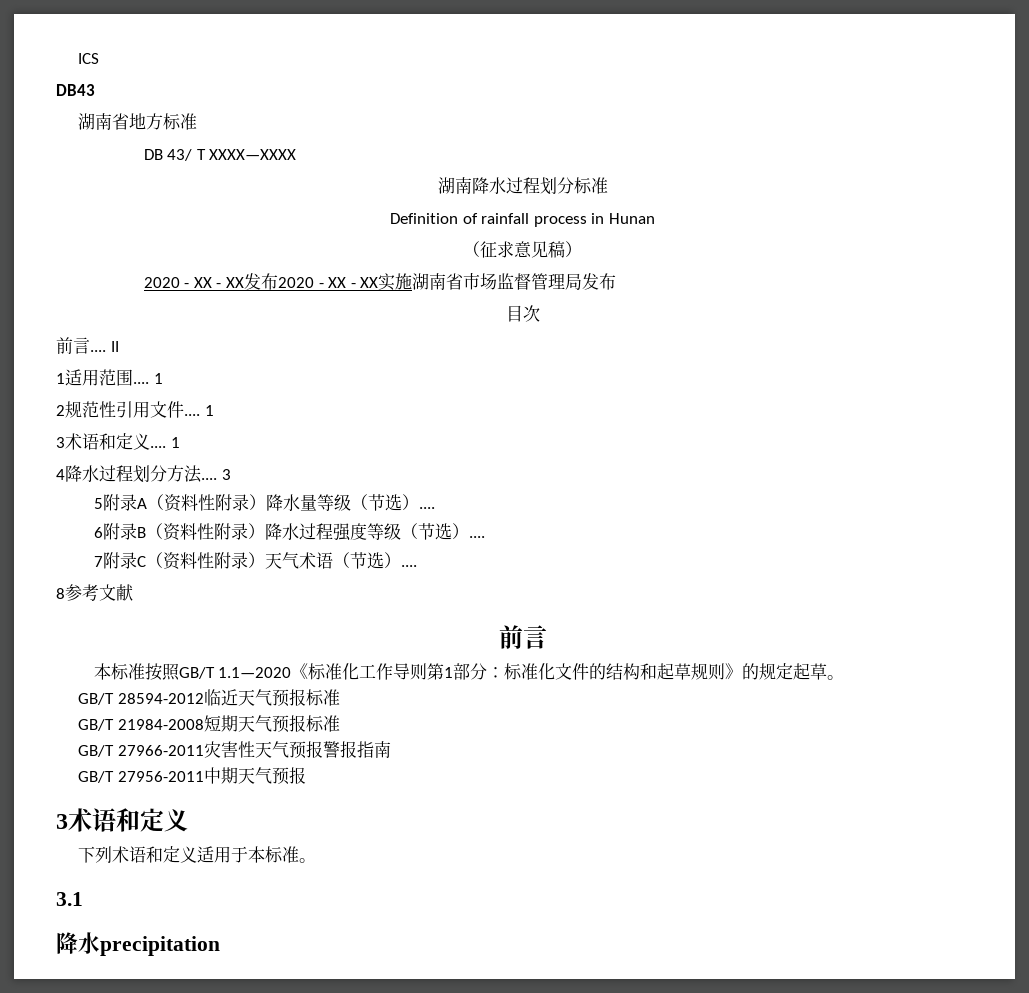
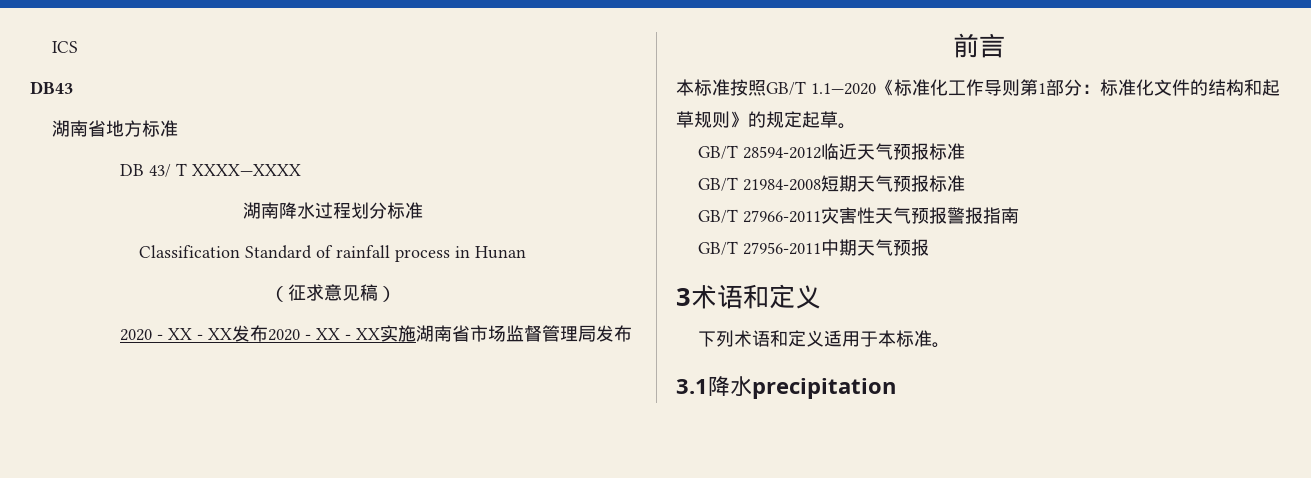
- Definition of rainfall process in Hunan
+ Classification Standard of rainfall process in Hunan
- 目次
- 前言.... II
- 1适用范围.... 1
- 2规范性引用文件.... 1
- 3术语和定义.... 1
- 4降水过程划分方法.... 3
- 5附录A（资料性附录）降水量等级（节选）....
- 6附录B（资料性附录）降水过程强度等级（节选）....
- 7附录C（资料性附录）天气术语（节选）....
- 8参考文献
- 3.1
- 降水precipitation
+ 3.1降水precipitation

